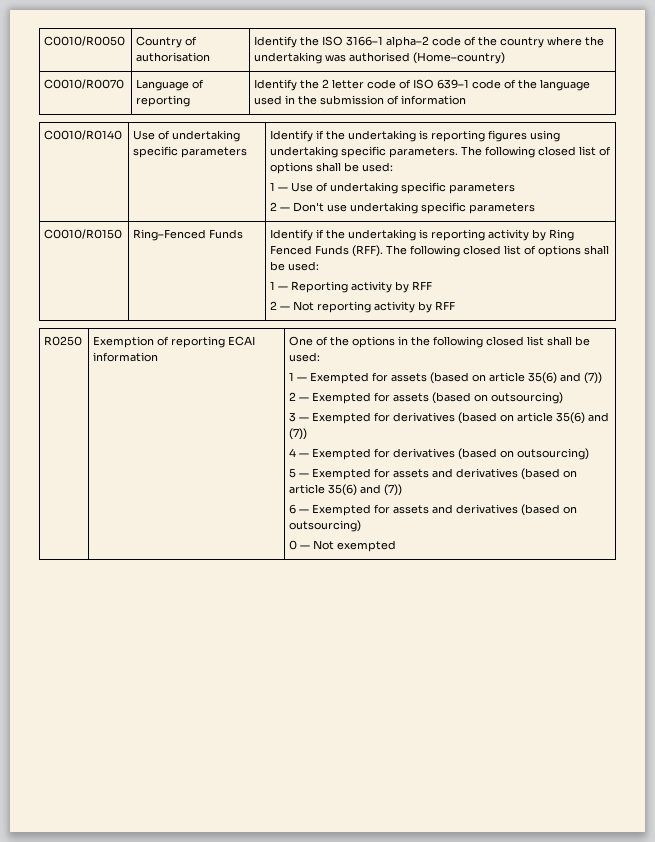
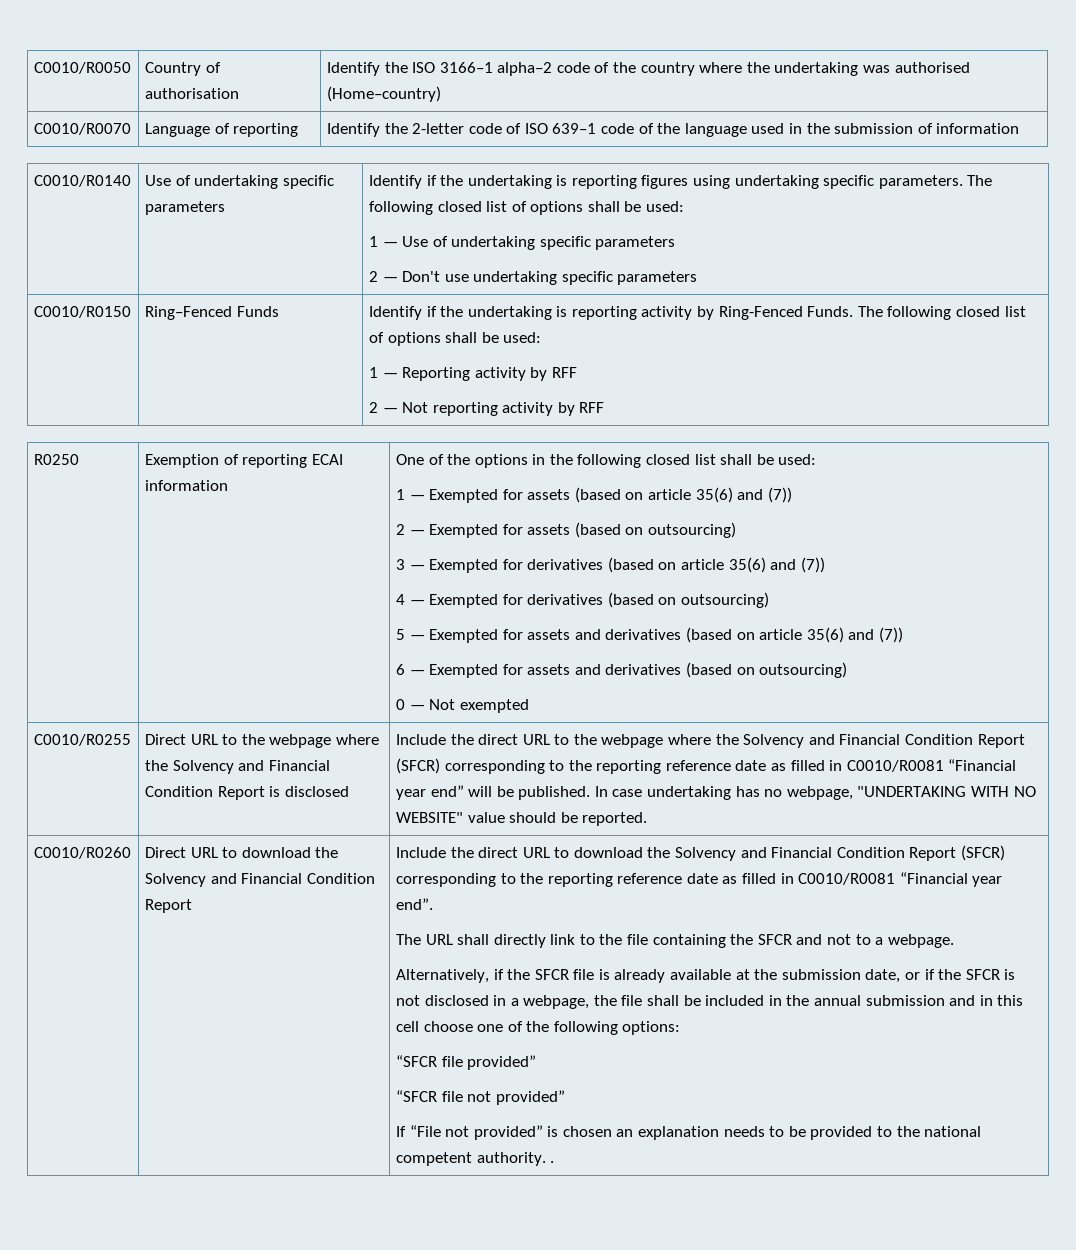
- C0010/R0070 | Language of reporting | Identify the 2 letter code of ISO 639–1 code of the language used in the submission of information
+ C0010/R0070 | Language of reporting | Identify the 2-letter code of ISO 639–1 code of the language used in the submission of information
- C0010/R0150 | Ring–Fenced Funds | Identify if the undertaking is reporting activity by Ring Fenced Funds (RFF). The following closed list of options shall be used:
+ C0010/R0150 | Ring–Fenced Funds | Identify if the undertaking is reporting activity by Ring-Fenced Funds. The following closed list of options shall be used:
+ C0010/R0255 | Direct URL to the webpage where the Solvency and Financial Condition Report is disclosed | Include the direct URL to the webpage where the Solvency and Financial Condition Report (SFCR) corresponding to the reporting reference date as filled in C0010/R0081 “Financial year end” will be published. In case undertaking has no webpage, "UNDERTAKING WITH NO WEBSITE" value should be reported.
+ C0010/R0260 | Direct URL to download the Solvency and Financial Condition Report | Include the direct URL to download the Solvency and Financial Condition Report (SFCR) corresponding to the reporting reference date as filled in C0010/R0081 “Financial year end”.
+ The URL shall directly link to the file containing the SFCR and not to a webpage.
+ Alternatively, if the SFCR file is already available at the submission date, or if the SFCR is not disclosed in a webpage, the file shall be included in the annual submission and in this cell choose one of the following options:
+ “SFCR file provided”
+ “SFCR file not provided”
+ If “File not provided” is chosen an explanation needs to be provided to the national competent authority. .

